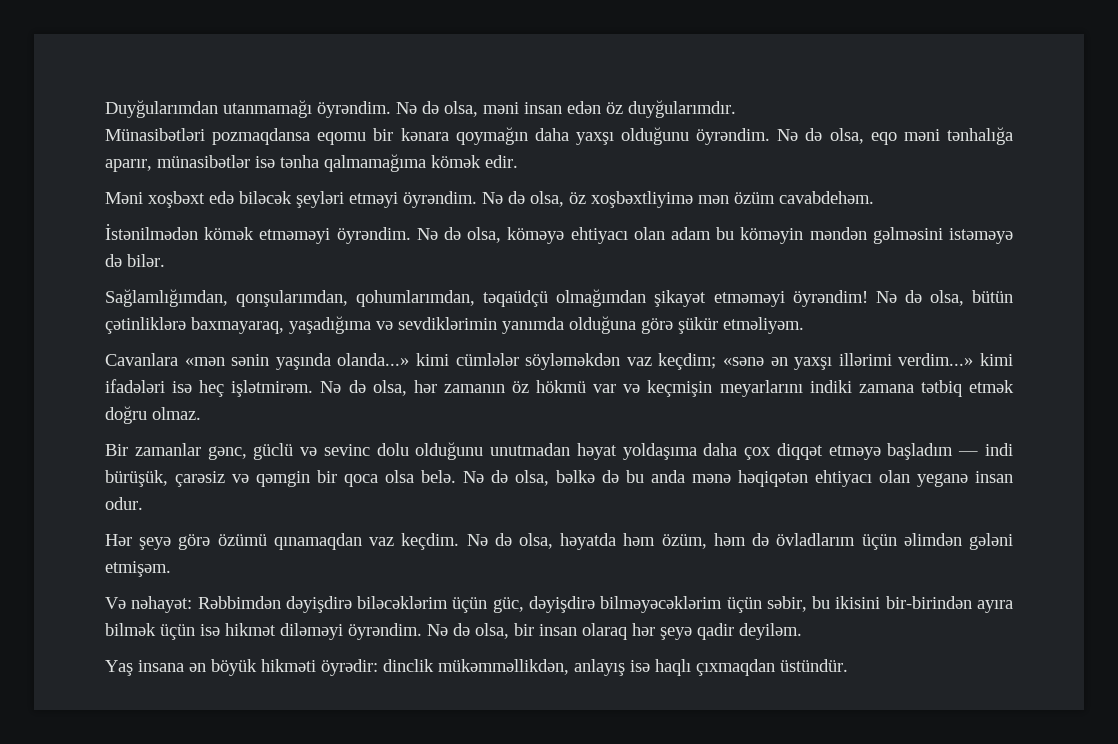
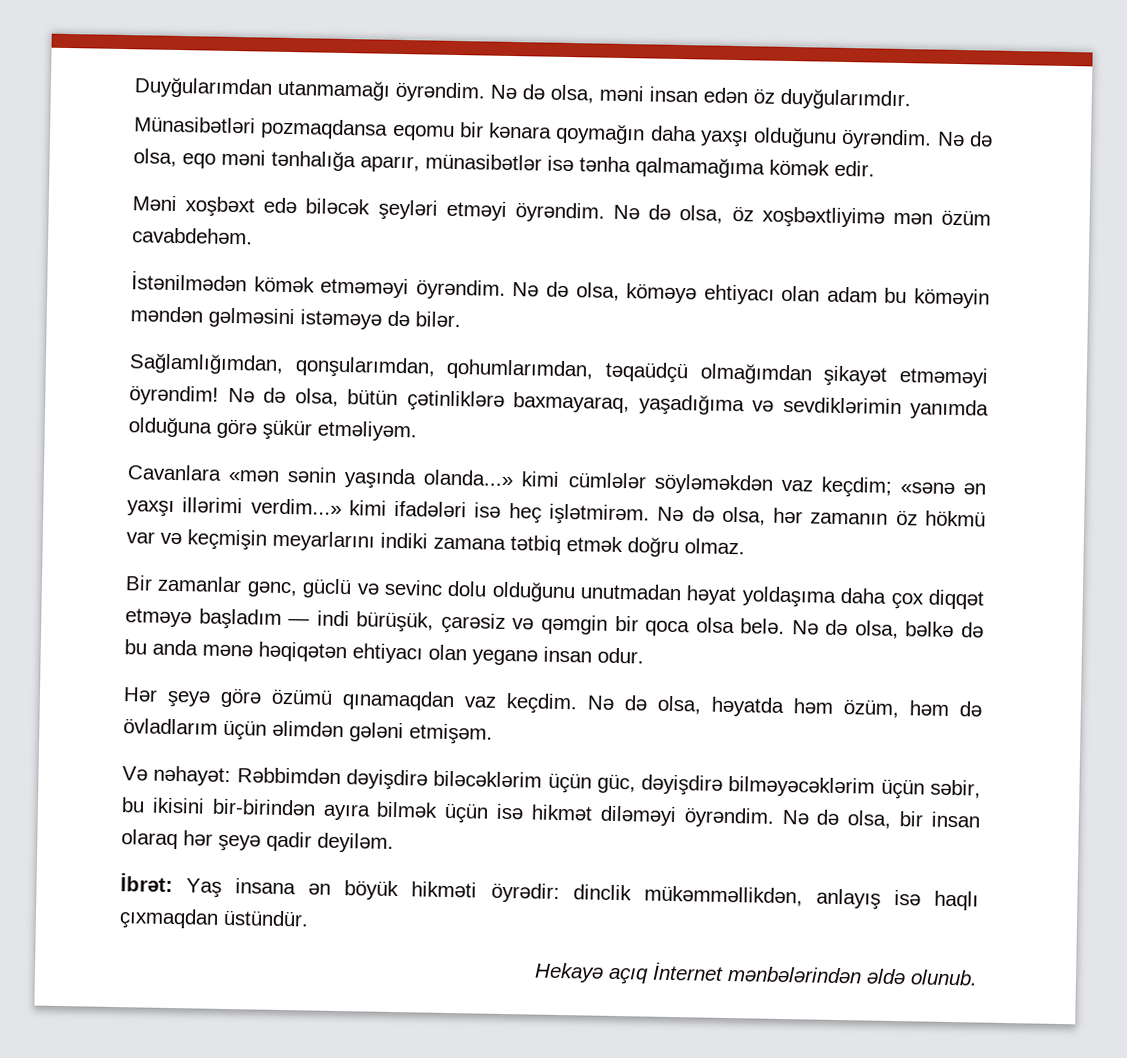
- Yaş insana ən böyük hikməti öyrədir: dinclik mükəmməllikdən, anlayış isə haqlı çıxmaqdan üstündür.
+ İbrət: Yaş insana ən böyük hikməti öyrədir: dinclik mükəmməllikdən, anlayış isə haqlı çıxmaqdan üstündür.
+ Hekayə açıq İnternet mənbələrindən əldə olunub.

